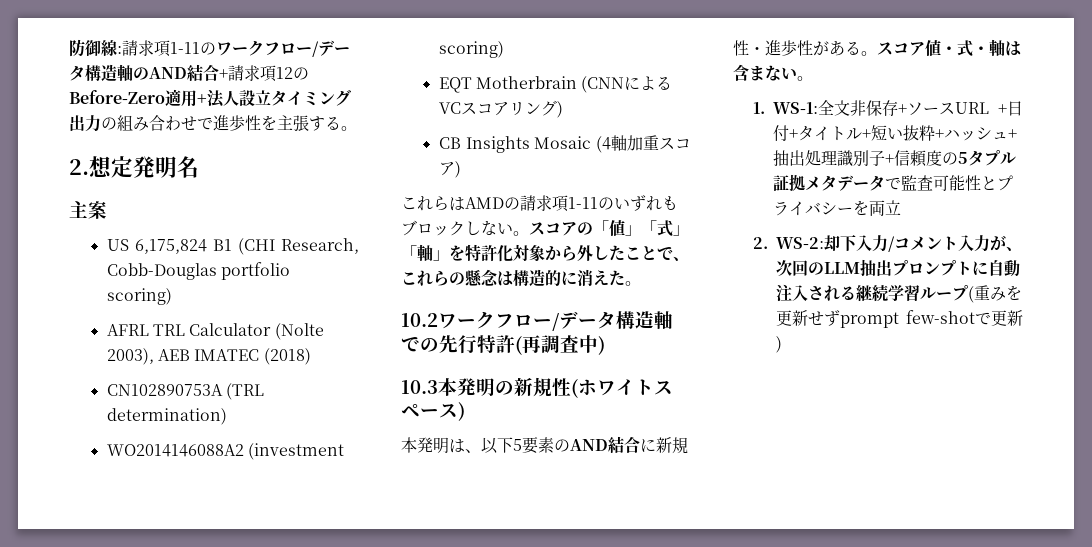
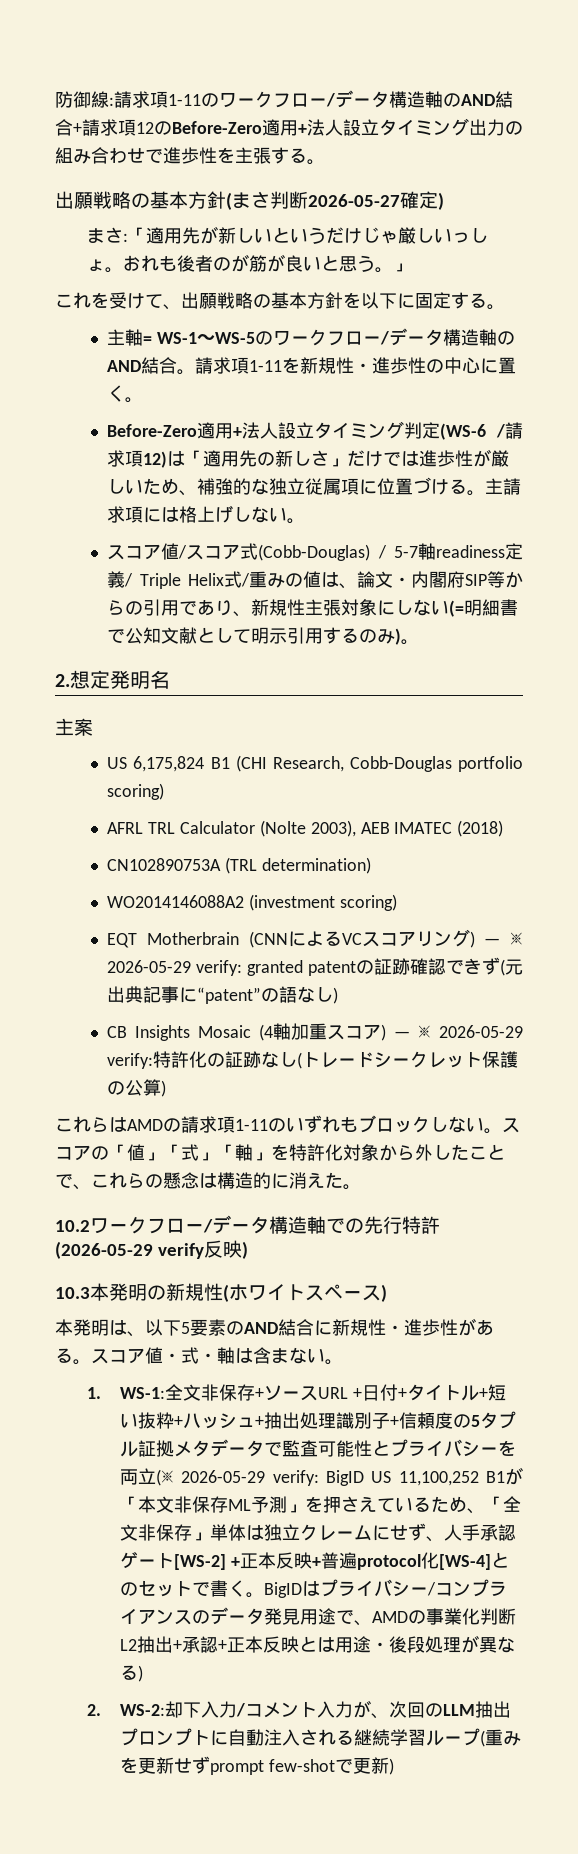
+ 出願戦略の基本方針(まさ判断2026-05-27確定)
+ まさ:「適用先が新しいというだけじゃ厳しいっしょ。おれも後者のが筋が良いと思う。」
+ これを受けて、出願戦略の基本方針を以下に固定する。
+ 主軸= WS-1〜WS-5のワークフロー/データ構造軸のAND結合。請求項1-11を新規性・進歩性の中心に置く。
+ Before-Zero適用+法人設立タイミング判定(WS-6 /請求項12)は「適用先の新しさ」だけでは進歩性が厳しいため、補強的な独立従属項に位置づける。主請求項には格上げしない。
+ スコア値/スコア式(Cobb-Douglas) / 5-7軸readiness定義/ Triple Helix式/重みの値は、論文・内閣府SIP等からの引用であり、新規性主張対象にしない(=明細書で公知文献として明示引用するのみ)。
- EQT Motherbrain (CNNによるVCスコアリング)
+ EQT Motherbrain (CNNによるVCスコアリング) — ※ 2026-05-29 verify: granted patentの証跡確認できず(元出典記事に“patent”の語なし)
- CB Insights Mosaic (4軸加重スコア)
+ CB Insights Mosaic (4軸加重スコア) — ※ 2026-05-29 verify:特許化の証跡なし(トレードシークレット保護の公算)
- 10.2ワークフロー/データ構造軸での先行特許(再調査中)
+ 10.2ワークフロー/データ構造軸での先行特許(2026-05-29 verify反映)
- 1. WS-1:全文非保存+ソースURL +日付+タイトル+短い抜粋+ハッシュ+抽出処理識別子+信頼度の5タプル証拠メタデータで監査可能性とプライバシーを両立
+ 1. WS-1:全文非保存+ソースURL +日付+タイトル+短い抜粋+ハッシュ+抽出処理識別子+信頼度の5タプル証拠メタデータで監査可能性とプライバシーを両立(※ 2026-05-29 verify: BigID US 11,100,252 B1が「本文非保存ML予測」を押さえているため、「全文非保存」単体は独立クレームにせず、人手承認ゲート[WS-2] +正本反映+普遍protocol化[WS-4]とのセットで書く。BigIDはプライバシー/コンプライアンスのデータ発見用途で、AMDの事業化判断L2抽出+承認+正本反映とは用途・後段処理が異なる)

